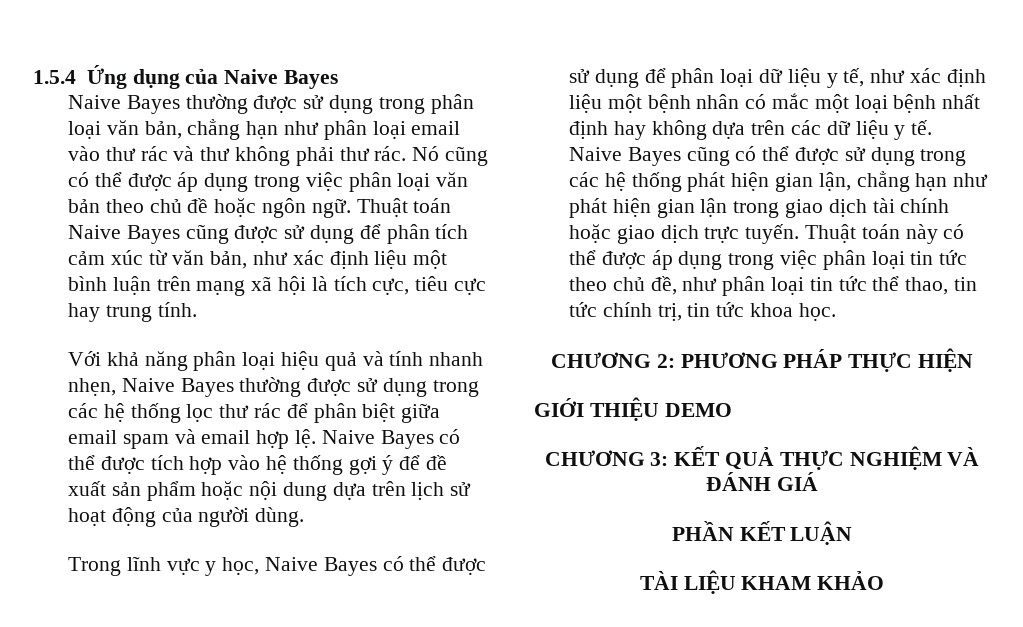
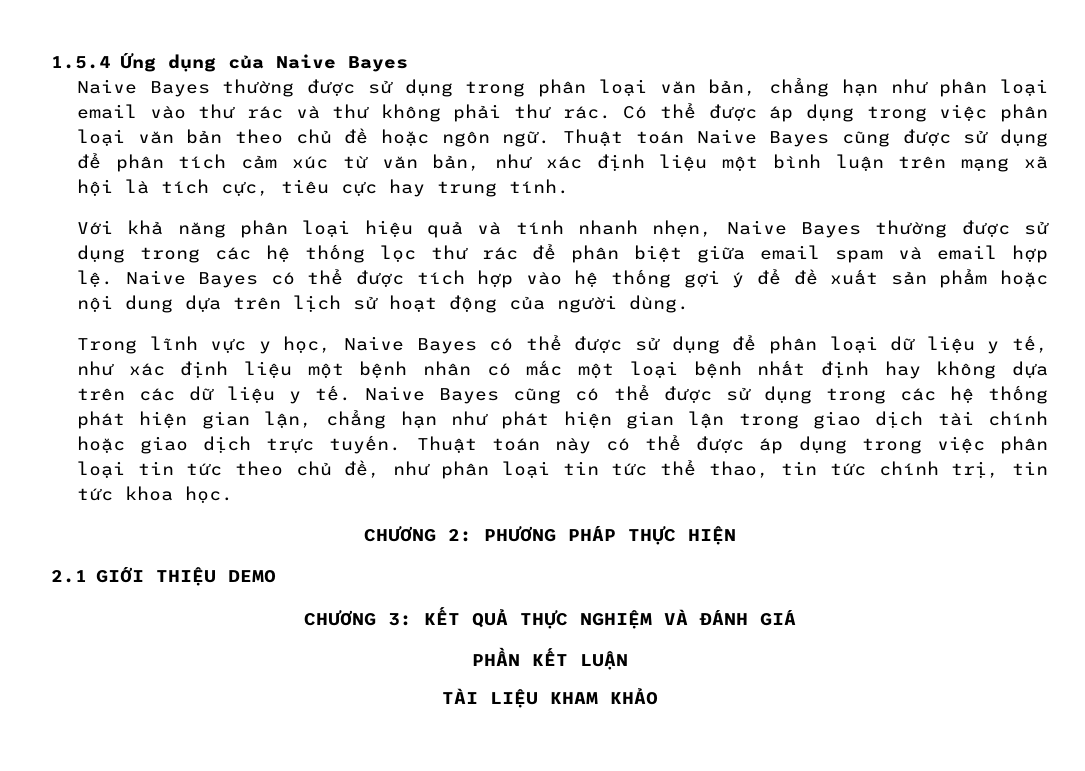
- Nó cũng có thể được áp dụng trong việc phân loại văn bản theo chủ đề hoặc ngôn ngữ.
+ Có thể được áp dụng trong việc phân loại văn bản theo chủ đề hoặc ngôn ngữ.
- GIỚI THIỆU DEMO
+ 2.1 GIỚI THIỆU DEMO

